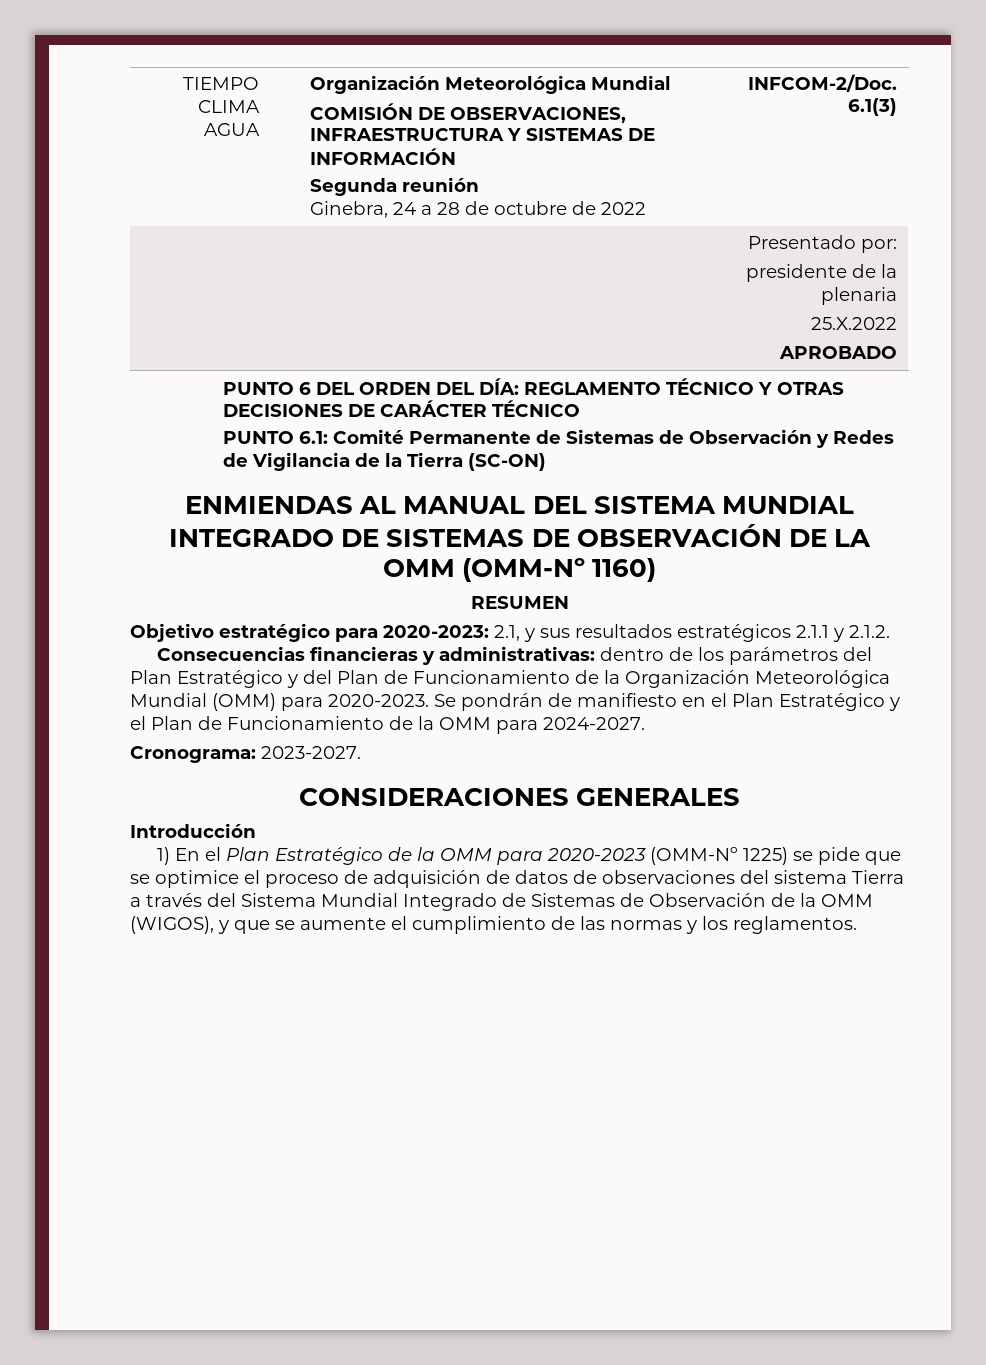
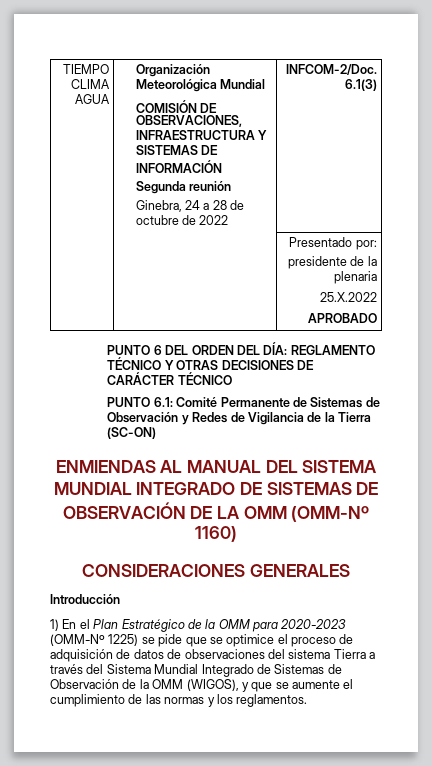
- RESUMEN
- Objetivo estratégico para 2020-2023: 2.1, y sus resultados estratégicos 2.1.1 y 2.1.2.
- Consecuencias financieras y administrativas: dentro de los parámetros del Plan Estratégico y del Plan de Funcionamiento de la Organización Meteorológica Mundial (OMM) para 2020-2023. Se pondrán de manifiesto en el Plan Estratégico y el Plan de Funcionamiento de la OMM para 2024-2027.
- Cronograma: 2023-2027.

